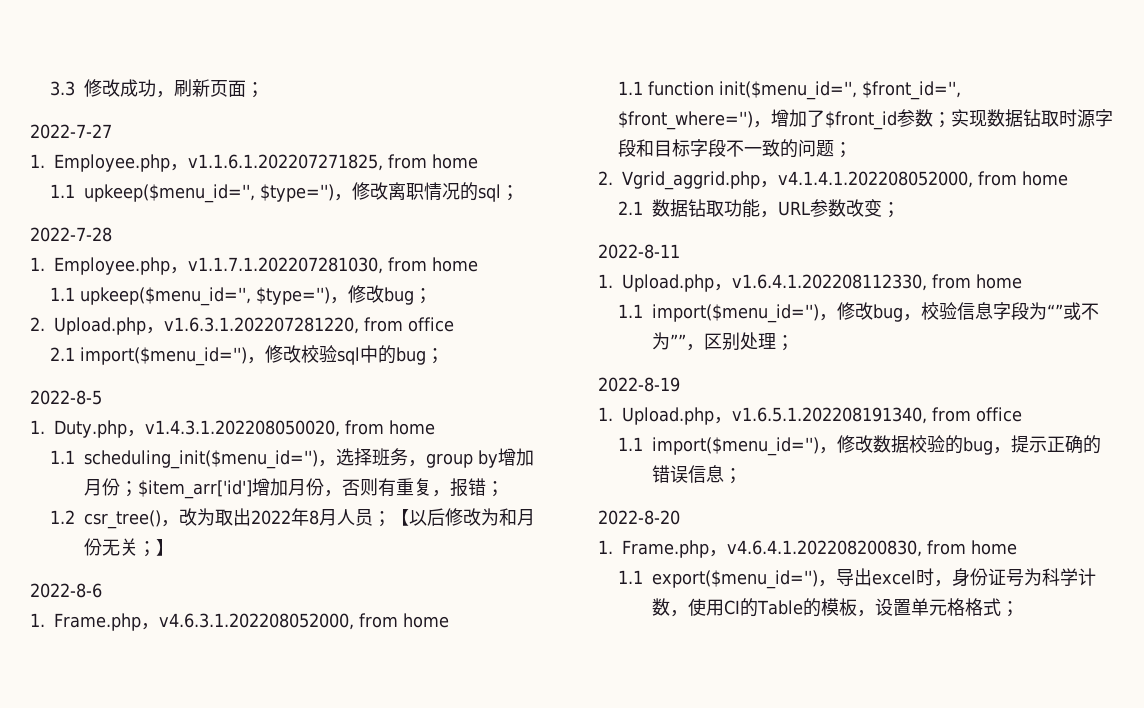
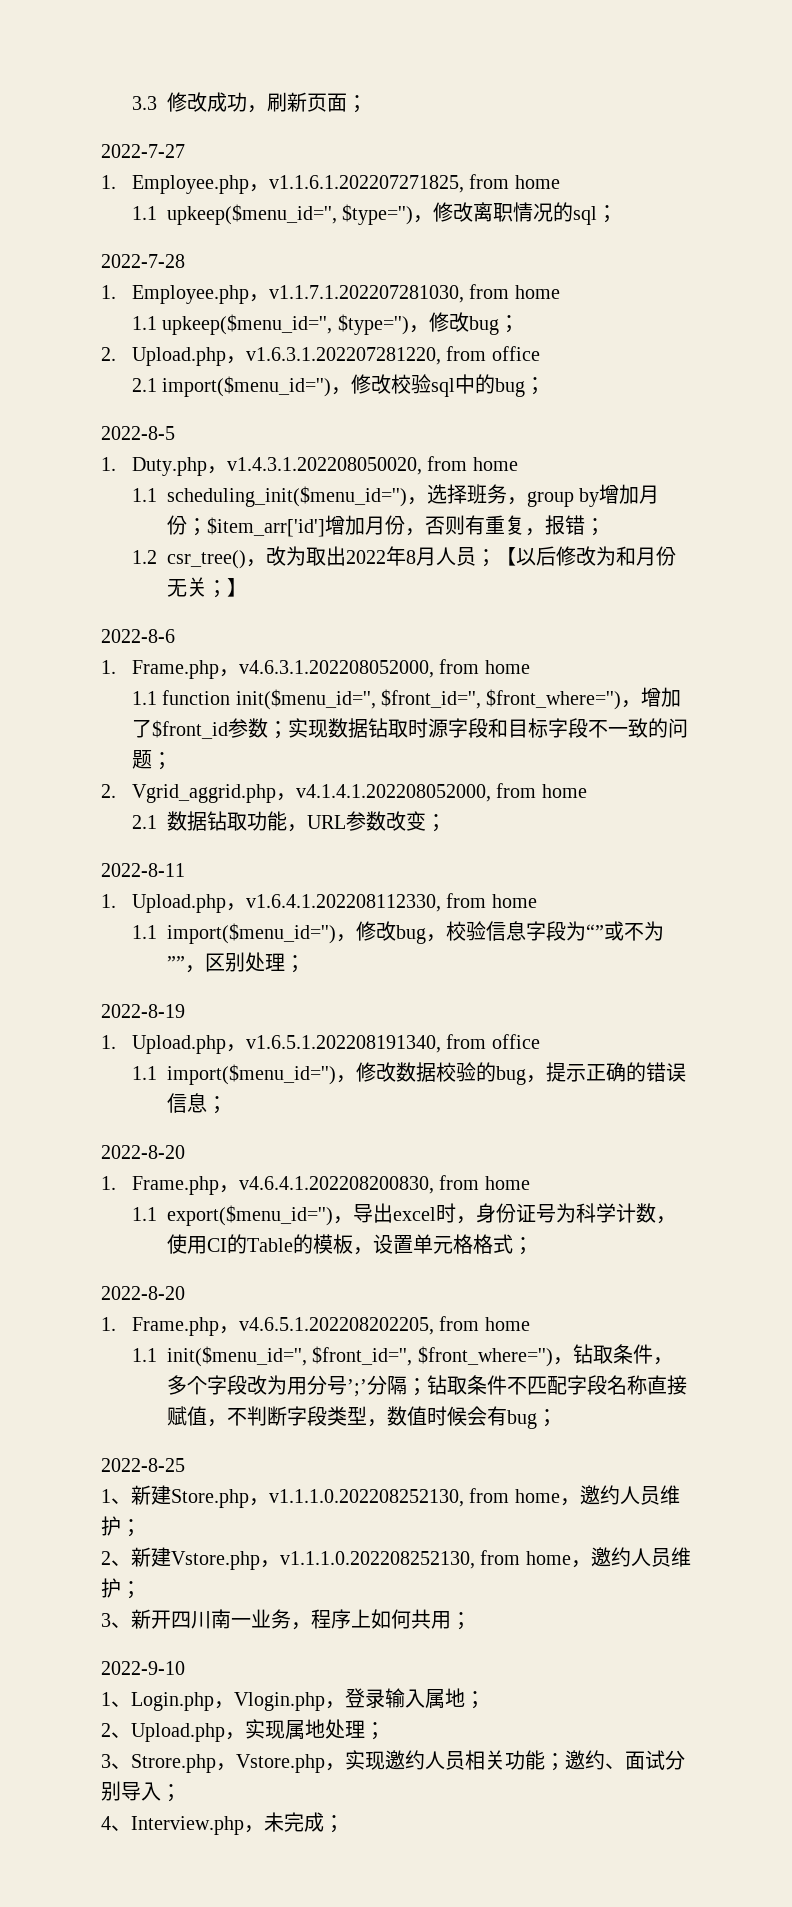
  1.1 export($menu_id='')，导出excel时，身份证号为科学计数，使用CI的Table的模板，设置单元格格式；
+ 2022-8-20
+ 1. Frame.php，v4.6.5.1.202208202205, from home
+ 1.1 init($menu_id='', $front_id='', $front_where='')，钻取条件，多个字段改为用分号’;’分隔；钻取条件不匹配字段名称直接赋值，不判断字段类型，数值时候会有bug；
+ 2022-8-25
+ 1、新建Store.php，v1.1.1.0.202208252130, from home，邀约人员维护；
+ 2、新建Vstore.php，v1.1.1.0.202208252130, from home，邀约人员维护；
+ 3、新开四川南一业务，程序上如何共用；
+ 2022-9-10
+ 1、Login.php，Vlogin.php，登录输入属地；
+ 2、Upload.php，实现属地处理；
+ 3、Strore.php，Vstore.php，实现邀约人员相关功能；邀约、面试分别导入；
+ 4、Interview.php，未完成；

